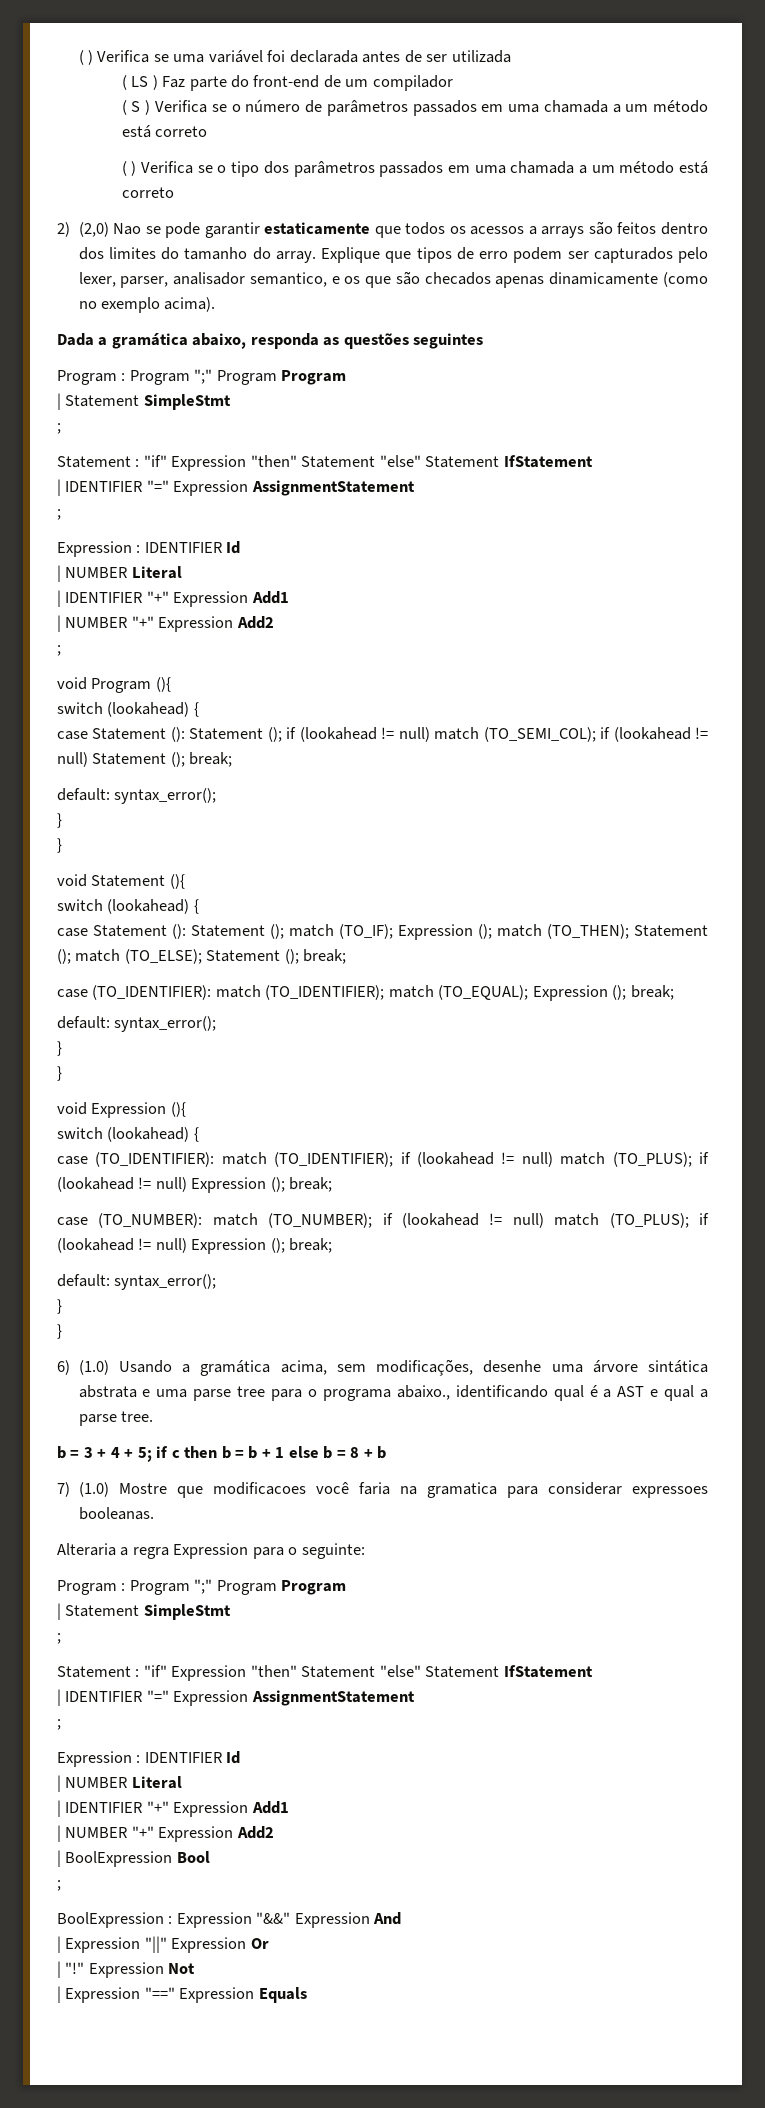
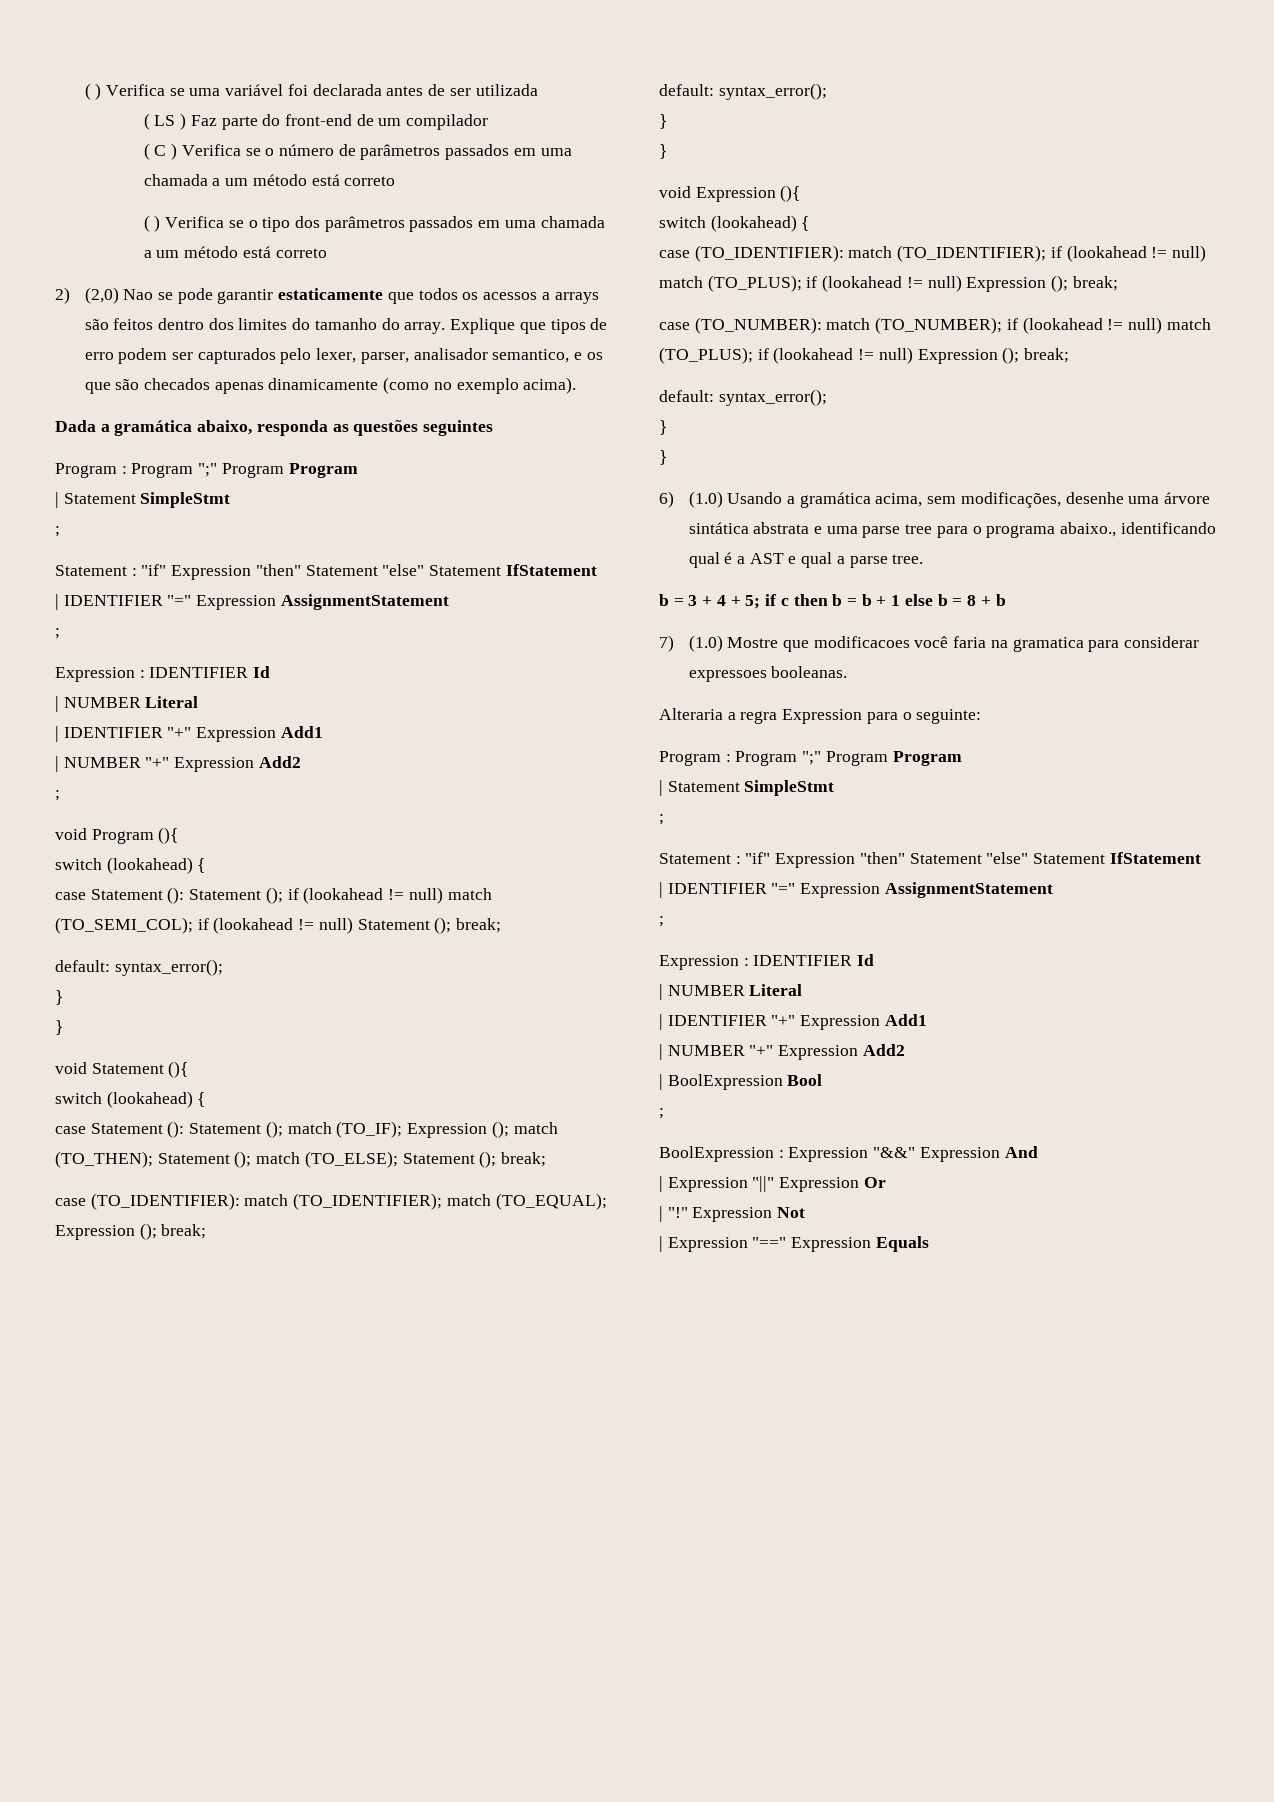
- ( S ) Verifica se o número de parâmetros passados em uma chamada a um método está correto
+ ( C ) Verifica se o número de parâmetros passados em uma chamada a um método está correto

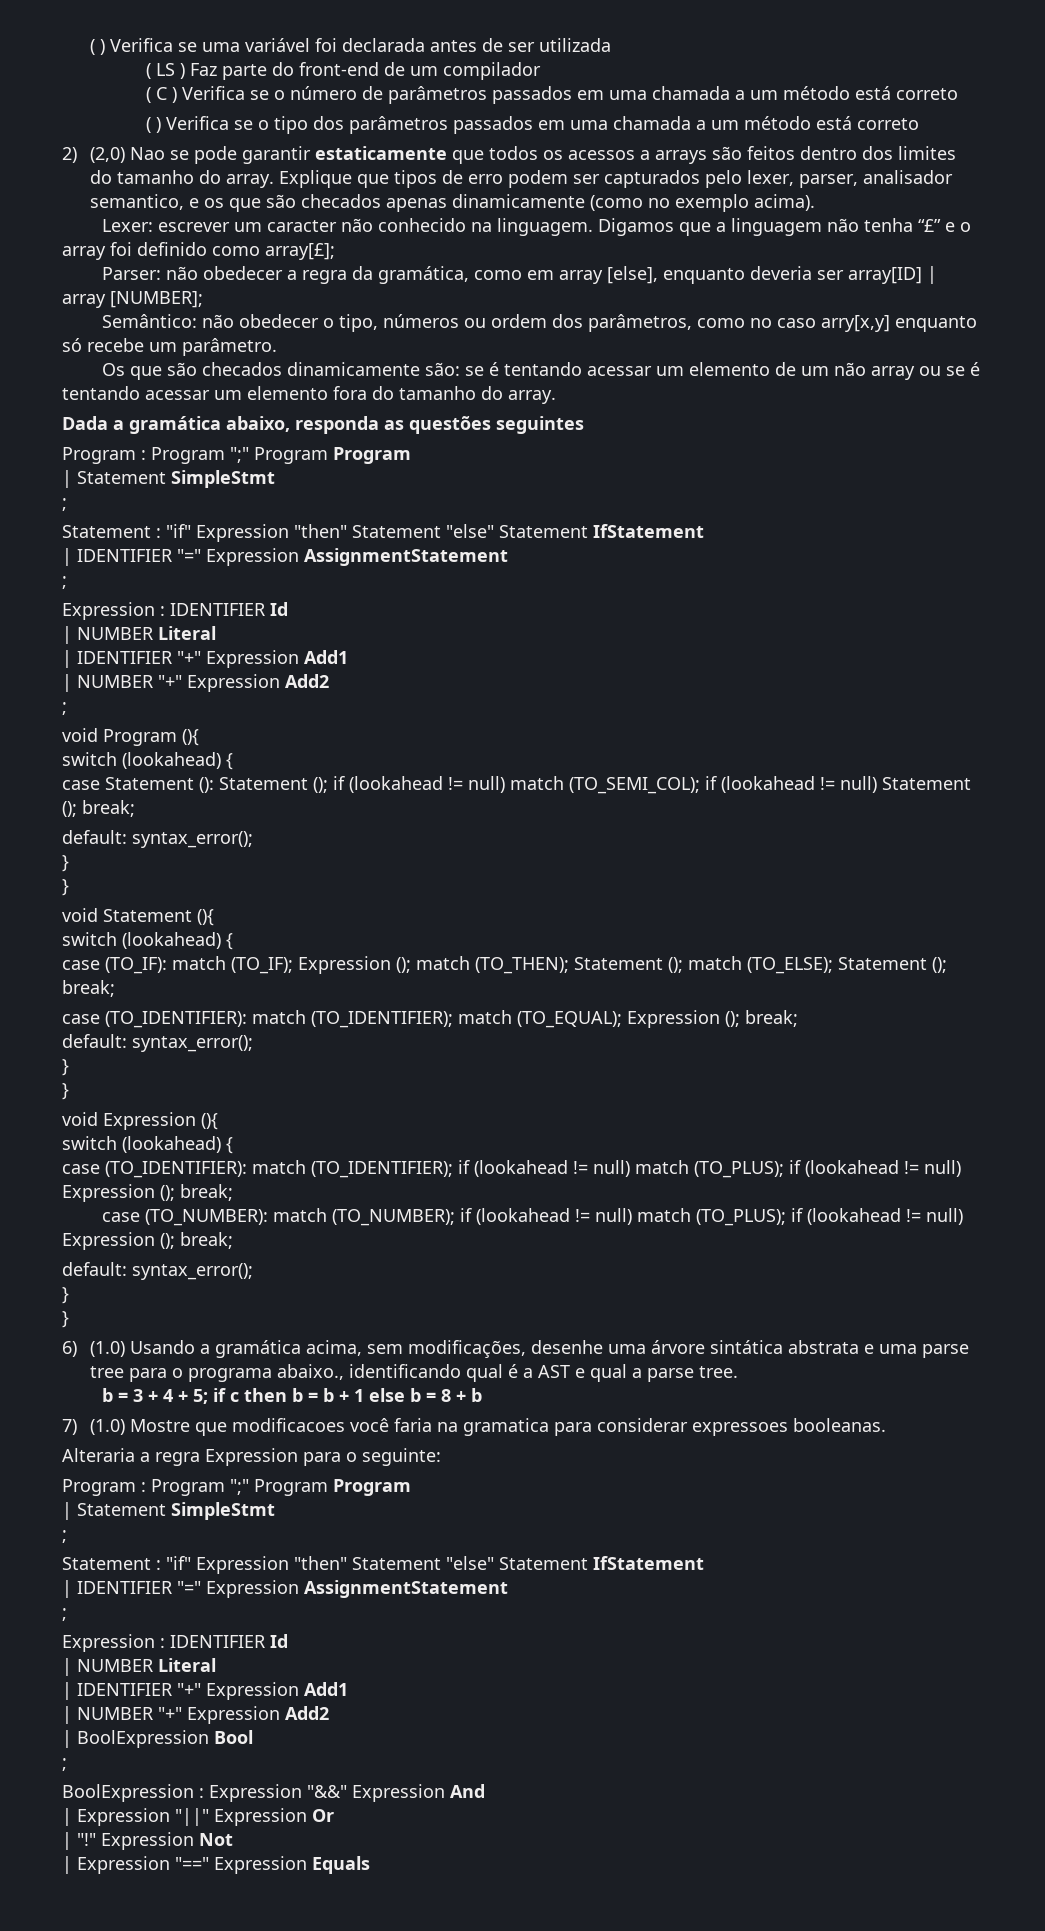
+ Lexer: escrever um caracter não conhecido na linguagem. Digamos que a linguagem não tenha “£” e o array foi definido como array[£];
+ Parser: não obedecer a regra da gramática, como em array [else], enquanto deveria ser array[ID] | array [NUMBER];
+ Semântico: não obedecer o tipo, números ou ordem dos parâmetros, como no caso arry[x,y] enquanto só recebe um parâmetro.
+ Os que são checados dinamicamente são: se é tentando acessar um elemento de um não array ou se é tentando acessar um elemento fora do tamanho do array.
- case Statement (): Statement (); match (TO_IF); Expression (); match (TO_THEN); Statement (); match (TO_ELSE); Statement (); break;
+ case (TO_IF): match (TO_IF); Expression (); match (TO_THEN); Statement (); match (TO_ELSE); Statement (); break;

